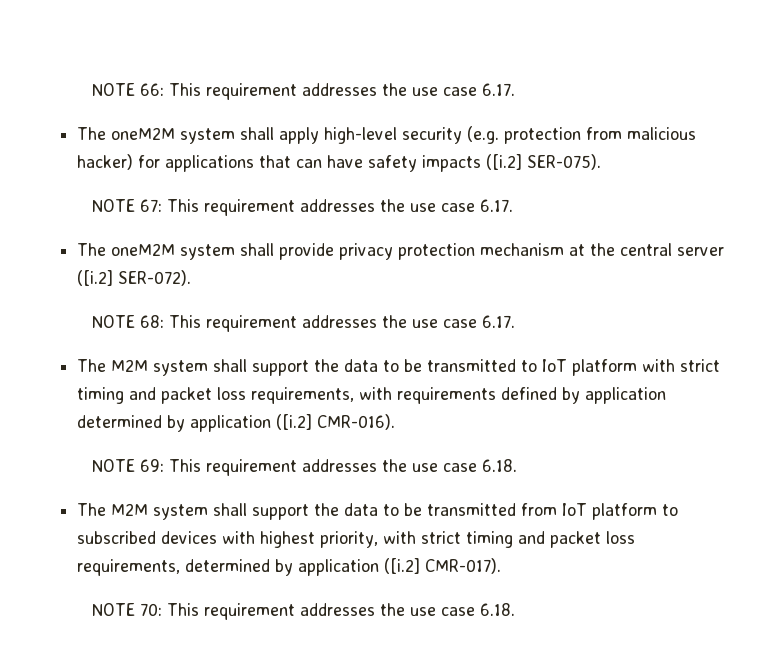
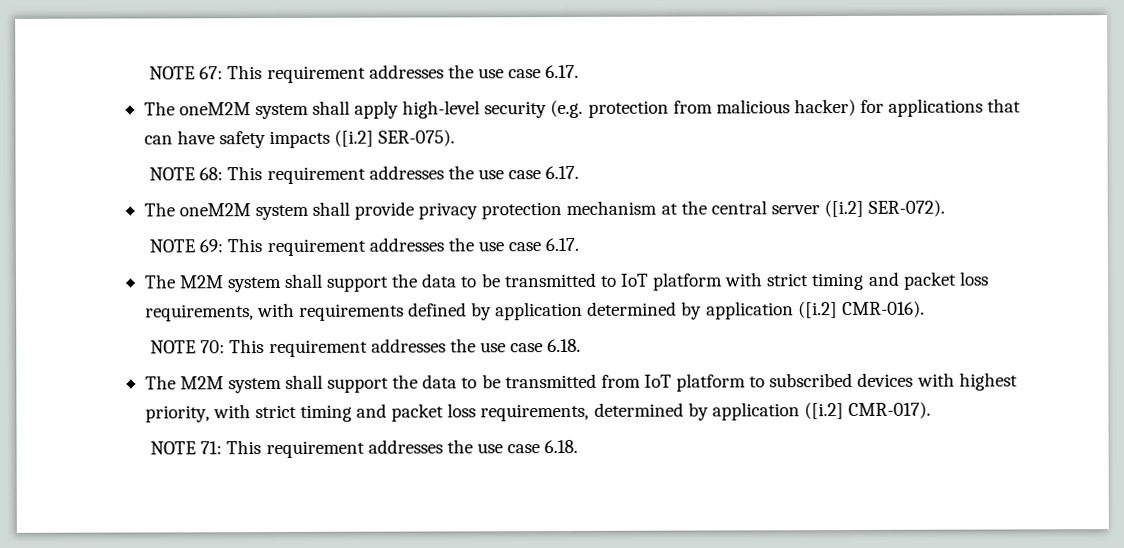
- NOTE 66: This requirement addresses the use case 6.17.
+ NOTE 67: This requirement addresses the use case 6.17.
- NOTE 67: This requirement addresses the use case 6.17.
+ NOTE 68: This requirement addresses the use case 6.17.
- NOTE 68: This requirement addresses the use case 6.17.
+ NOTE 69: This requirement addresses the use case 6.17.
- NOTE 69: This requirement addresses the use case 6.18.
+ NOTE 70: This requirement addresses the use case 6.18.
- NOTE 70: This requirement addresses the use case 6.18.
+ NOTE 71: This requirement addresses the use case 6.18.

